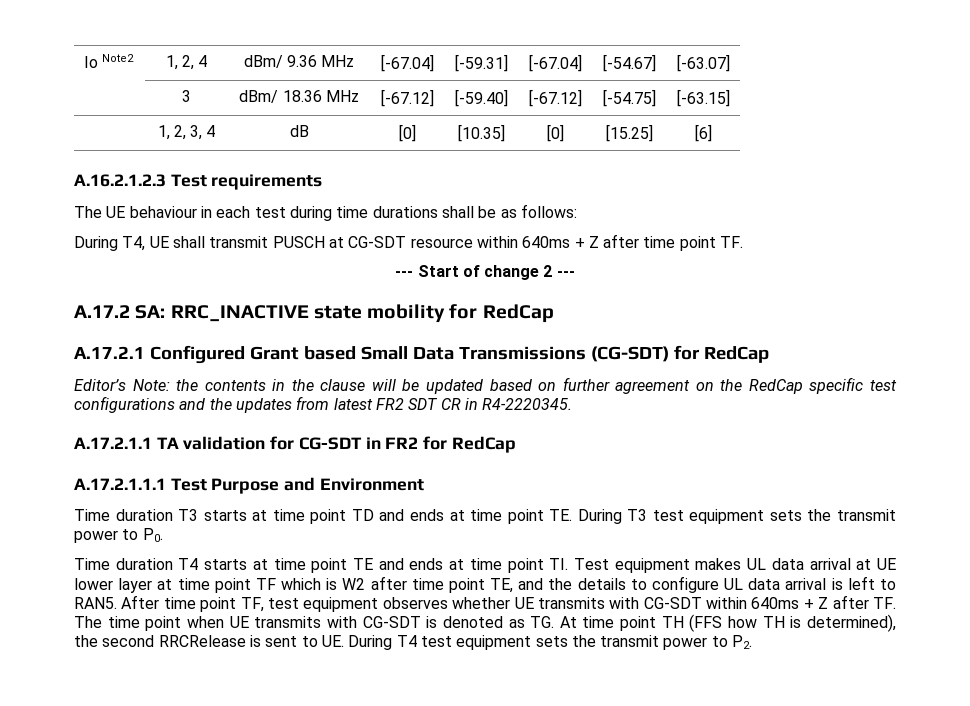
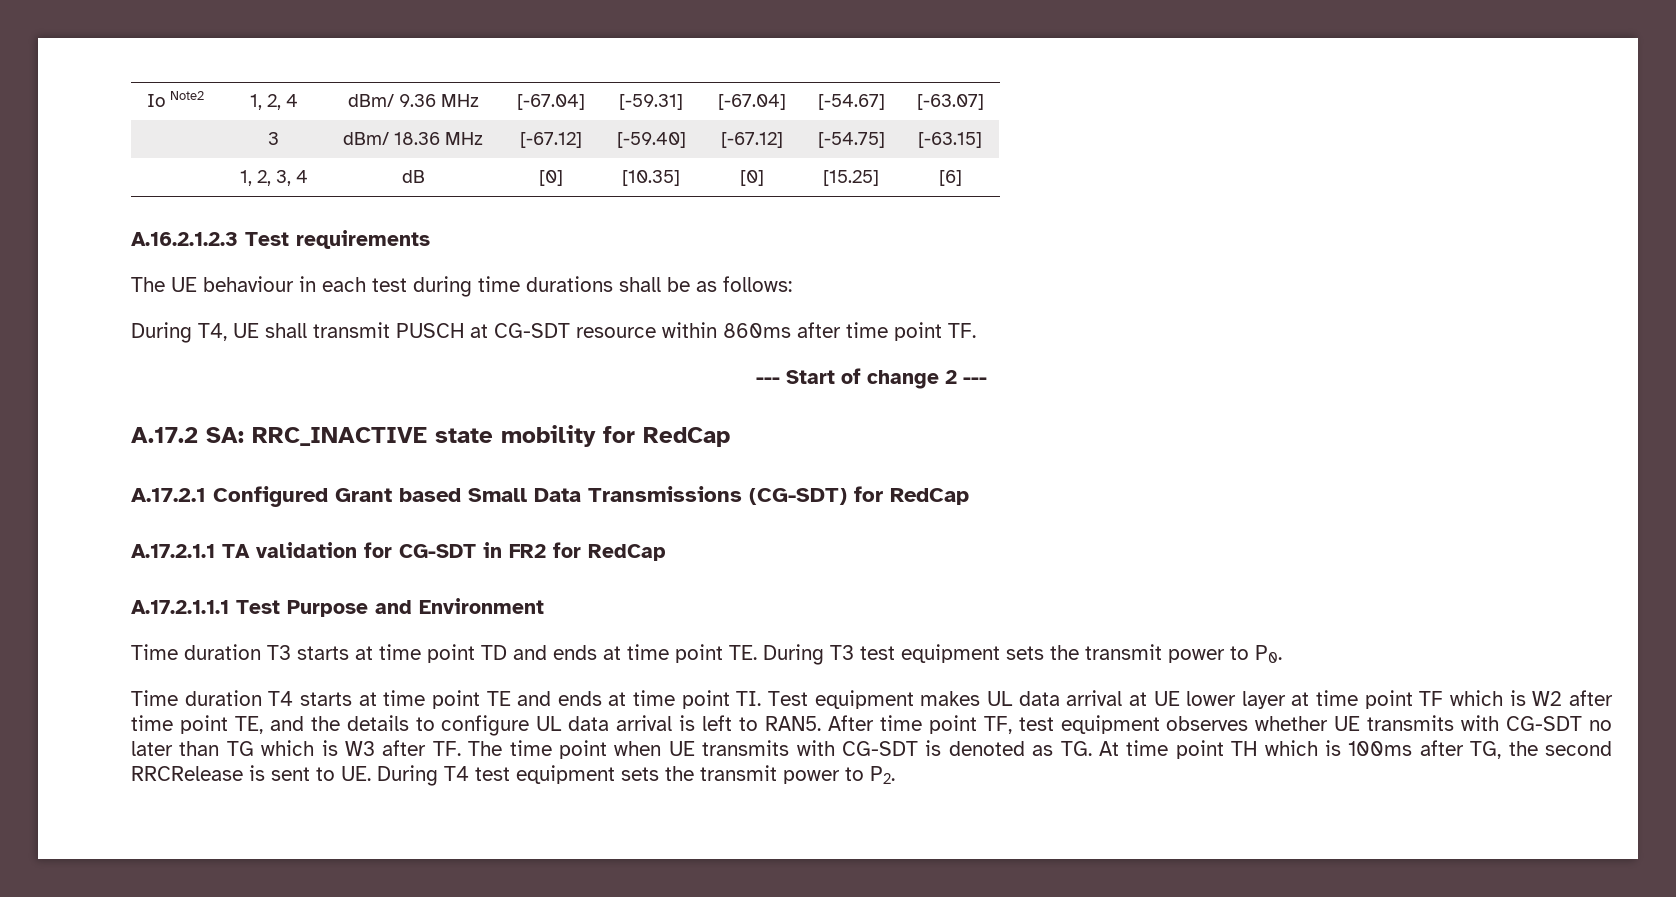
- During T4, UE shall transmit PUSCH at CG-SDT resource within 640ms + Z after time point TF.
+ During T4, UE shall transmit PUSCH at CG-SDT resource within 860ms after time point TF.
- Editor’s Note: the contents in the clause will be updated based on further agreement on the RedCap specific test configurations and the updates from latest FR2 SDT CR in R4-2220345.
- After time point TF, test equipment observes whether UE transmits with CG-SDT within 640ms + Z after TF. The time point when UE transmits with CG-SDT is denoted as TG. At time point TH (FFS how TH is determined), the second RRCRelease is sent to UE. During T4 test equipment sets the transmit power to P2.
+ After time point TF, test equipment observes whether UE transmits with CG-SDT no later than TG which is W3 after TF. The time point when UE transmits with CG-SDT is denoted as TG. At time point TH which is 100ms after TG, the second RRCRelease is sent to UE. During T4 test equipment sets the transmit power to P2.

